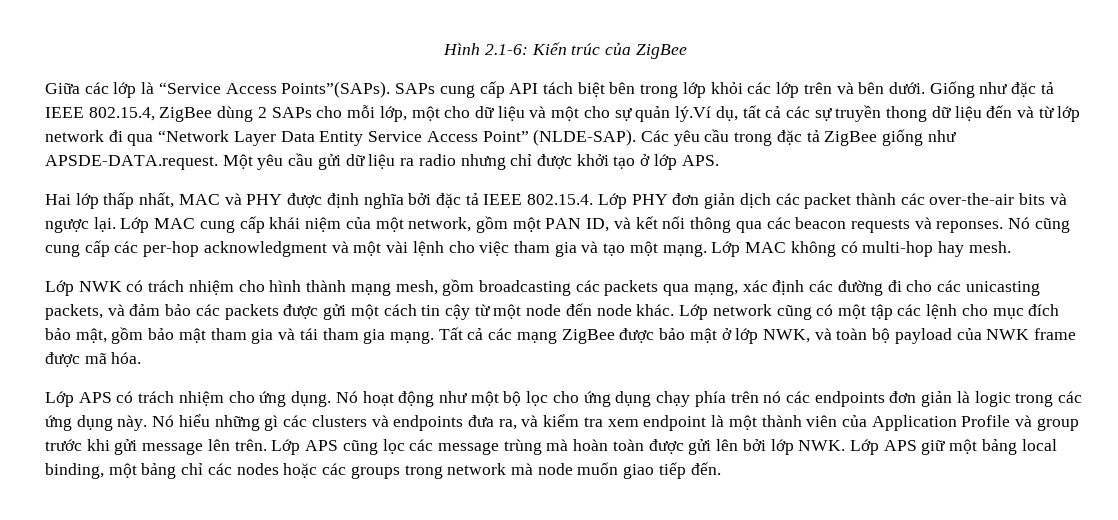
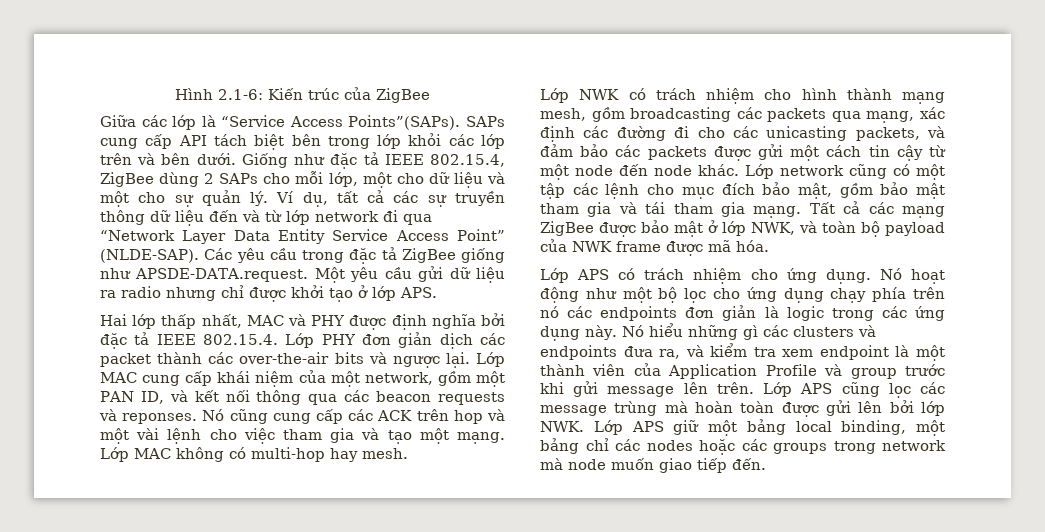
- Giống như đặc tả IEEE 802.15.4, ZigBee dùng 2 SAPs cho mỗi lớp, một cho dữ liệu và một cho sự quản lý.Ví dụ, tất cả các sự truyền thong dữ liệu đến và từ lớp network đi qua “Network Layer Data Entity Service Access Point” (NLDE-SAP).
+ Giống như đặc tả IEEE 802.15.4, ZigBee dùng 2 SAPs cho mỗi lớp, một cho dữ liệu và một cho sự quản lý. Ví dụ, tất cả các sự truyền thông dữ liệu đến và từ lớp network đi qua “Network Layer Data Entity Service Access Point” (NLDE-SAP).
- Nó cũng cung cấp các per-hop acknowledgment và một vài lệnh cho việc tham gia và tạo một mạng.
+ Nó cũng cung cấp các ACK trên hop và một vài lệnh cho việc tham gia và tạo một mạng.

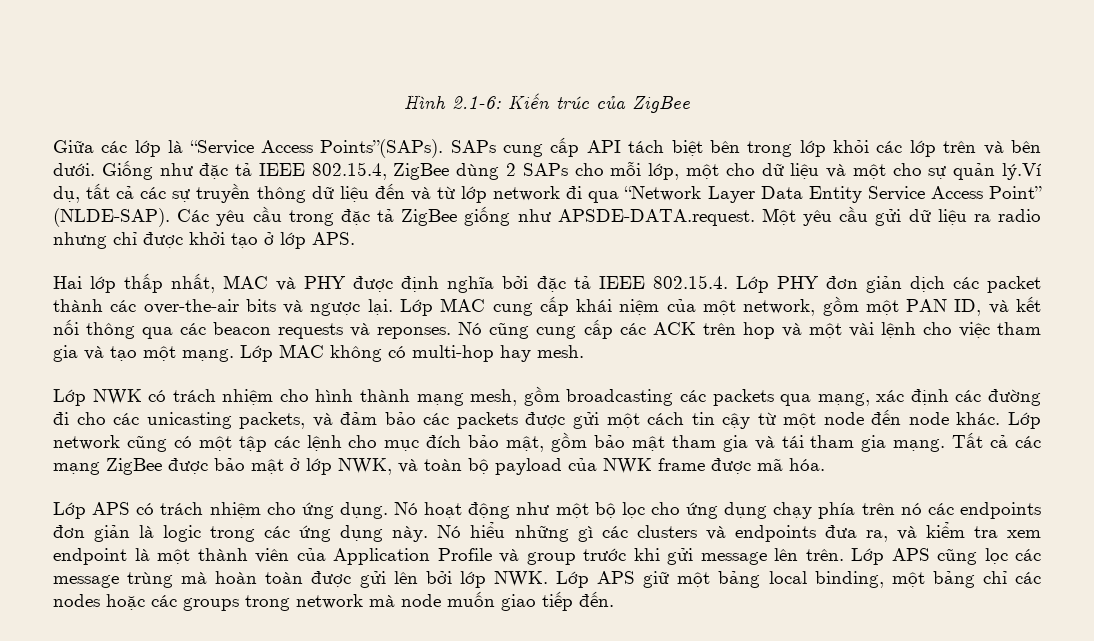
- Giống như đặc tả IEEE 802.15.4, ZigBee dùng 2 SAPs cho mỗi lớp, một cho dữ liệu và một cho sự quản lý. Ví dụ, tất cả các sự truyền thông dữ liệu đến và từ lớp network đi qua “Network Layer Data Entity Service Access Point” (NLDE-SAP).
+ Giống như đặc tả IEEE 802.15.4, ZigBee dùng 2 SAPs cho mỗi lớp, một cho dữ liệu và một cho sự quản lý.Ví dụ, tất cả các sự truyền thông dữ liệu đến và từ lớp network đi qua “Network Layer Data Entity Service Access Point” (NLDE-SAP).

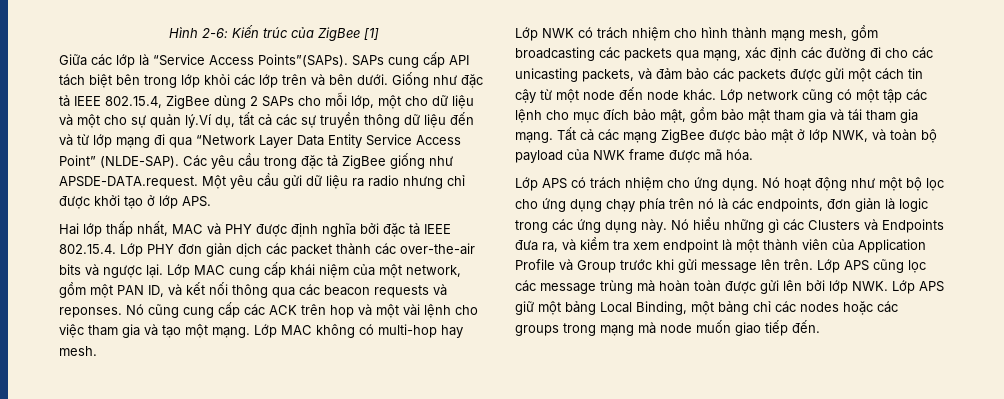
- Hình 2.1-6: Kiến trúc của ZigBee
+ Hình 2-6: Kiến trúc của ZigBee [1]
- Giống như đặc tả IEEE 802.15.4, ZigBee dùng 2 SAPs cho mỗi lớp, một cho dữ liệu và một cho sự quản lý.Ví dụ, tất cả các sự truyền thông dữ liệu đến và từ lớp network đi qua “Network Layer Data Entity Service Access Point” (NLDE-SAP).
+ Giống như đặc tả IEEE 802.15.4, ZigBee dùng 2 SAPs cho mỗi lớp, một cho dữ liệu và một cho sự quản lý.Ví dụ, tất cả các sự truyền thông dữ liệu đến và từ lớp mạng đi qua “Network Layer Data Entity Service Access Point” (NLDE-SAP).
- Nó hoạt động như một bộ lọc cho ứng dụng chạy phía trên nó các endpoints đơn giản là logic trong các ứng dụng này.
+ Nó hoạt động như một bộ lọc cho ứng dụng chạy phía trên nó là các endpoints, đơn giản là logic trong các ứng dụng này.
- Nó hiểu những gì các clusters và endpoints đưa ra, và kiểm tra xem endpoint là một thành viên của Application Profile và group trước khi gửi message lên trên.
+ Nó hiểu những gì các Clusters và Endpoints đưa ra, và kiểm tra xem endpoint là một thành viên của Application Profile và Group trước khi gửi message lên trên.
- Lớp APS cũng lọc các message trùng mà hoàn toàn được gửi lên bởi lớp NWK. Lớp APS giữ một bảng local binding, một bảng chỉ các nodes hoặc các groups trong network mà node muốn giao tiếp đến.
+ Lớp APS cũng lọc các message trùng mà hoàn toàn được gửi lên bởi lớp NWK. Lớp APS giữ một bảng Local Binding, một bảng chỉ các nodes hoặc các groups trong mạng mà node muốn giao tiếp đến.

